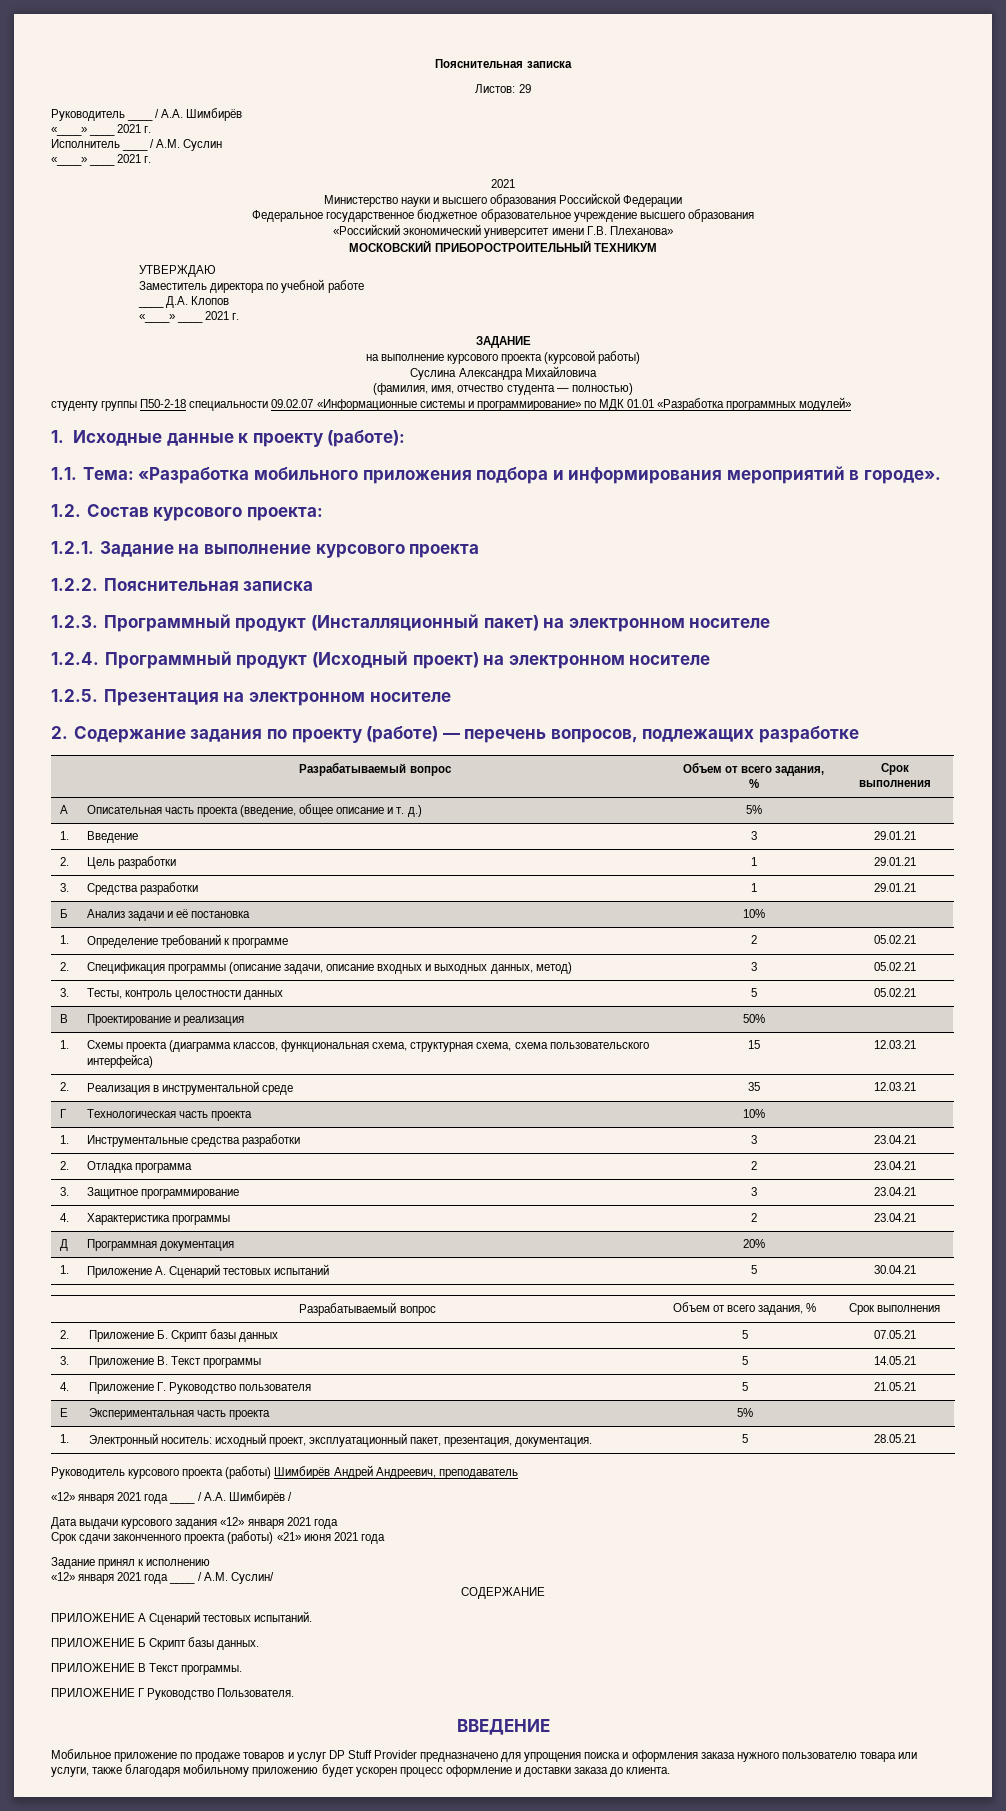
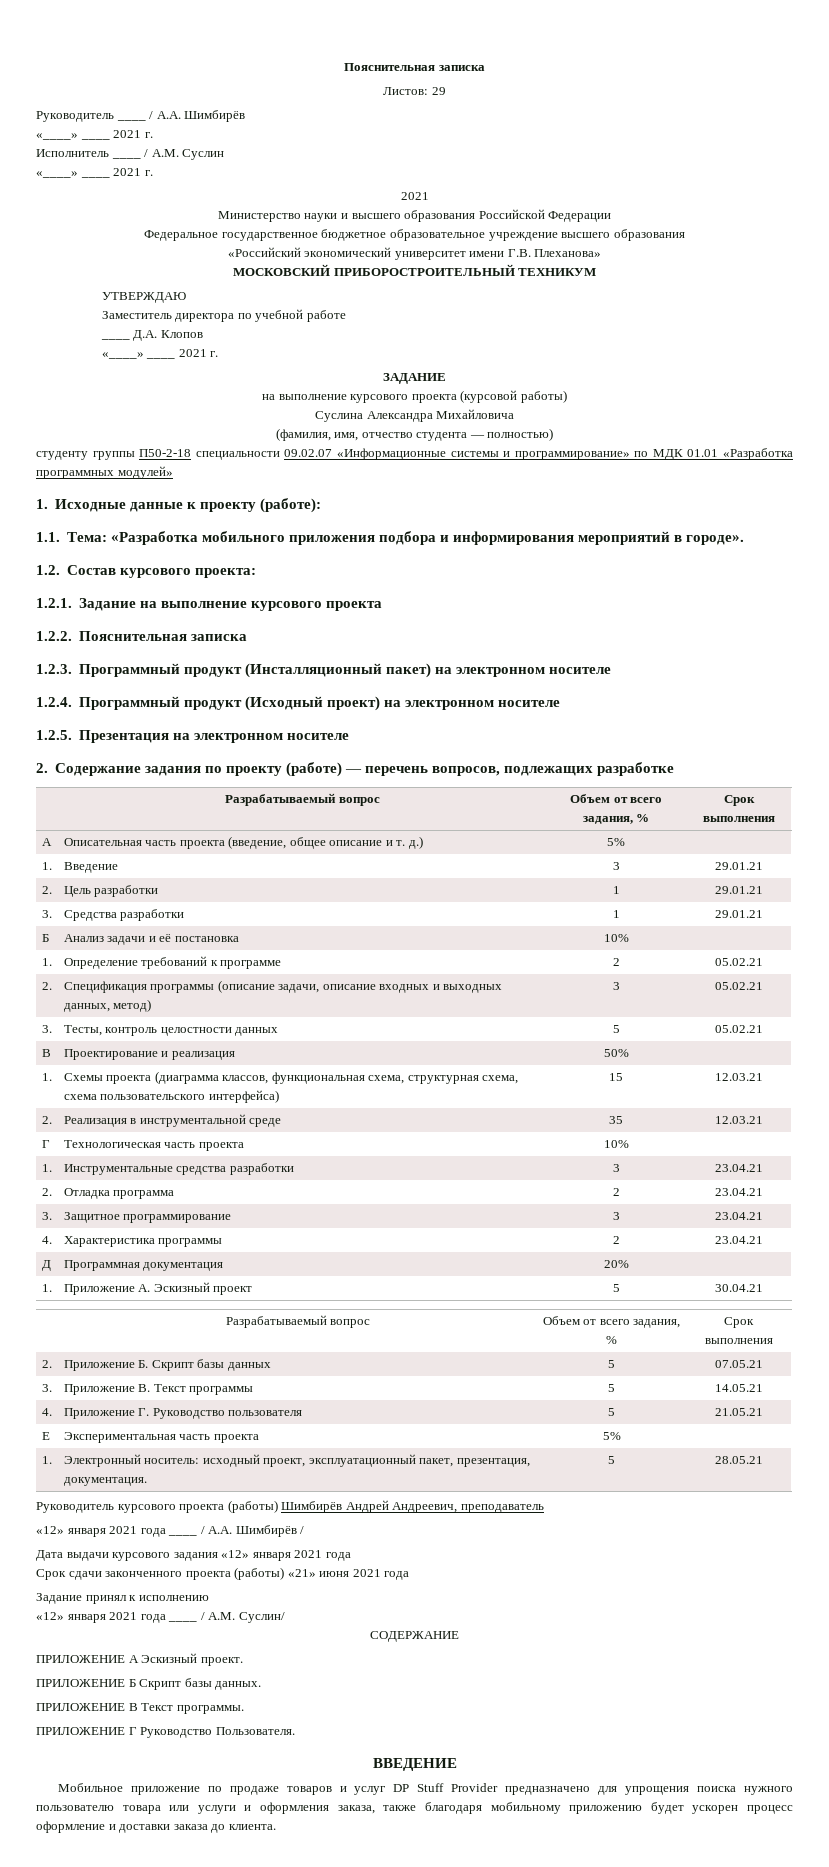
- 1. | Приложение А. Сценарий тестовых испытаний | 5 | 30.04.21
+ 1. | Приложение А. Эскизный проект | 5 | 30.04.21
- ПРИЛОЖЕНИЕ А Сценарий тестовых испытаний.
+ ПРИЛОЖЕНИЕ А Эскизный проект.
- Мобильное приложение по продаже товаров и услуг DP Stuff Provider предназначено для упрощения поиска и оформления заказа нужного пользователю товара или услуги, также благодаря мобильному приложению будет ускорен процесс оформление и доставки заказа до клиента.
+ Мобильное приложение по продаже товаров и услуг DP Stuff Provider предназначено для упрощения поиска нужного пользователю товара или услуги и оформления заказа, также благодаря мобильному приложению будет ускорен процесс оформление и доставки заказа до клиента.

